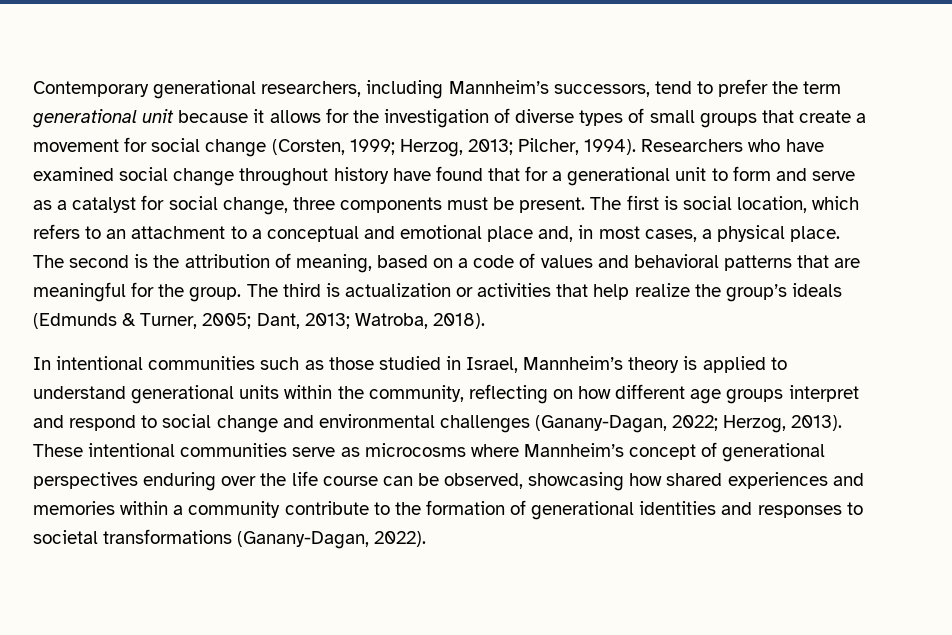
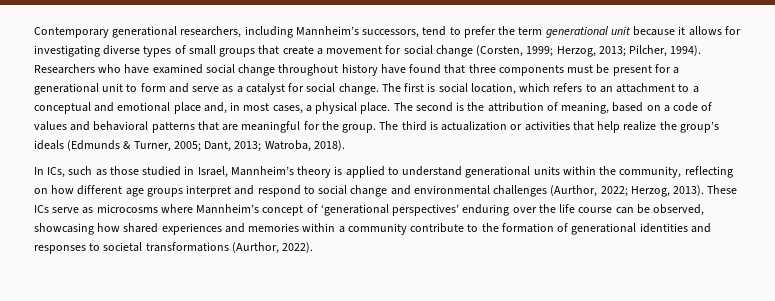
- Contemporary generational researchers, including Mannheim’s successors, tend to prefer the term generational unit because it allows for the investigation of diverse types of small groups that create a movement for social change (Corsten, 1999; Herzog, 2013; Pilcher, 1994).
+ Contemporary generational researchers, including Mannheim’s successors, tend to prefer the term generational unit because it allows for investigating diverse types of small groups that create a movement for social change (Corsten, 1999; Herzog, 2013; Pilcher, 1994).
- Researchers who have examined social change throughout history have found that for a generational unit to form and serve as a catalyst for social change, three components must be present.
+ Researchers who have examined social change throughout history have found that three components must be present for a generational unit to form and serve as a catalyst for social change.
- In intentional communities such as those studied in Israel, Mannheim’s theory is applied to understand generational units within the community, reflecting on how different age groups interpret and respond to social change and environmental challenges (Ganany-Dagan, 2022; Herzog, 2013).
+ In ICs, such as those studied in Israel, Mannheim’s theory is applied to understand generational units within the community, reflecting on how different age groups interpret and respond to social change and environmental challenges (Aurthor, 2022; Herzog, 2013).
- These intentional communities serve as microcosms where Mannheim’s concept of generational perspectives enduring over the life course can be observed, showcasing how shared experiences and memories within a community contribute to the formation of generational identities and responses to societal transformations (Ganany-Dagan, 2022).
+ These ICs serve as microcosms where Mannheim’s concept of ‘generational perspectives’ enduring over the life course can be observed, showcasing how shared experiences and memories within a community contribute to the formation of generational identities and responses to societal transformations (Aurthor, 2022).

